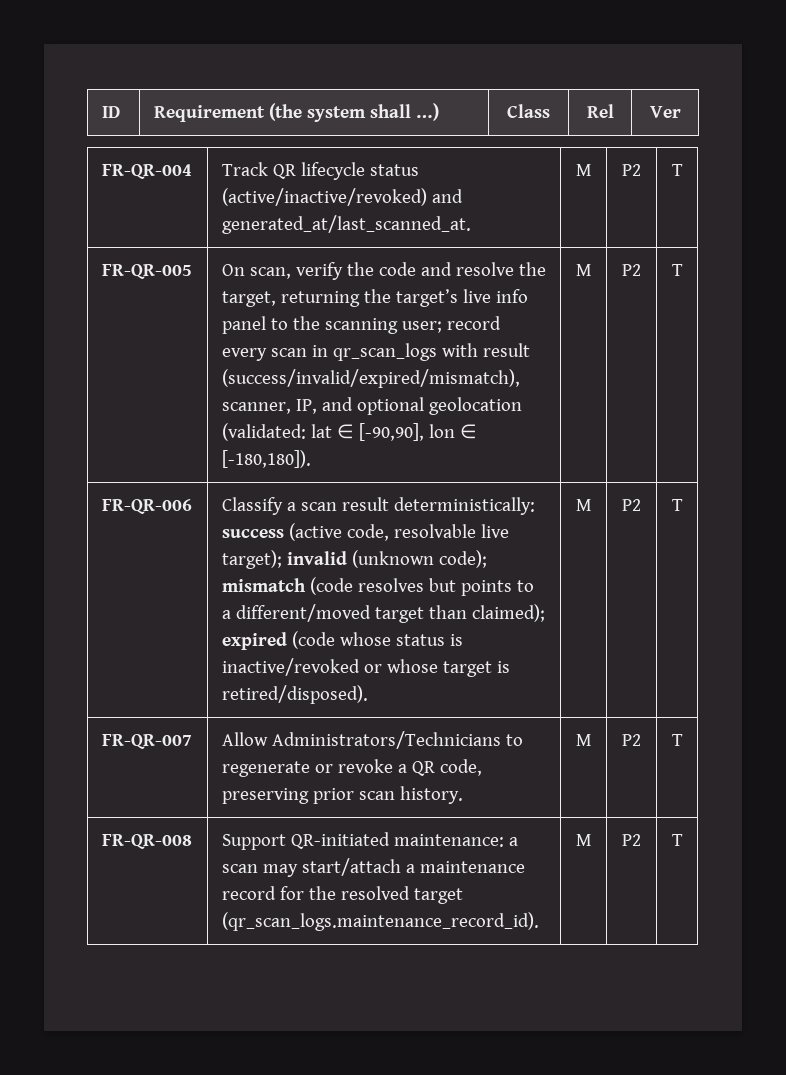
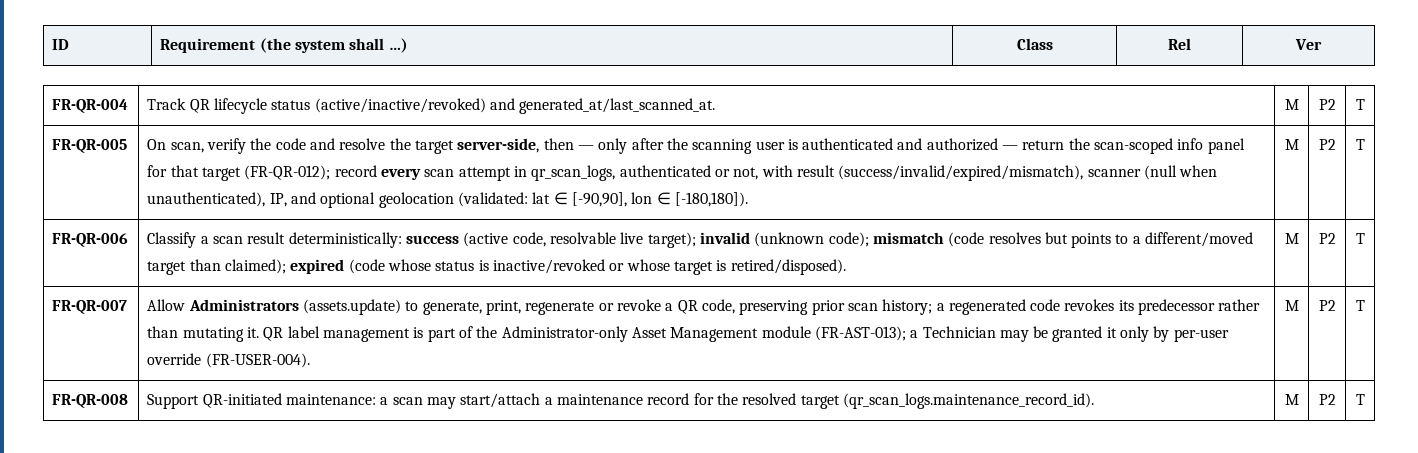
- On scan, verify the code and resolve the target, returning the target’s live info panel to the scanning user; record every scan in qr_scan_logs with result (success/invalid/expired/mismatch), scanner, IP, and optional geolocation (validated: lat ∈ [-90,90], lon ∈ [-180,180]).
+ On scan, verify the code and resolve the target server-side, then — only after the scanning user is authenticated and authorized — return the scan-scoped info panel for that target (FR-QR-012); record every scan attempt in qr_scan_logs, authenticated or not, with result (success/invalid/expired/mismatch), scanner (null when unauthenticated), IP, and optional geolocation (validated: lat ∈ [-90,90], lon ∈ [-180,180]).
- Allow Administrators/Technicians to regenerate or revoke a QR code, preserving prior scan history.
+ Allow Administrators (assets.update) to generate, print, regenerate or revoke a QR code, preserving prior scan history; a regenerated code revokes its predecessor rather than mutating it. QR label management is part of the Administrator-only Asset Management module (FR-AST-013); a Technician may be granted it only by per-user override (FR-USER-004).

